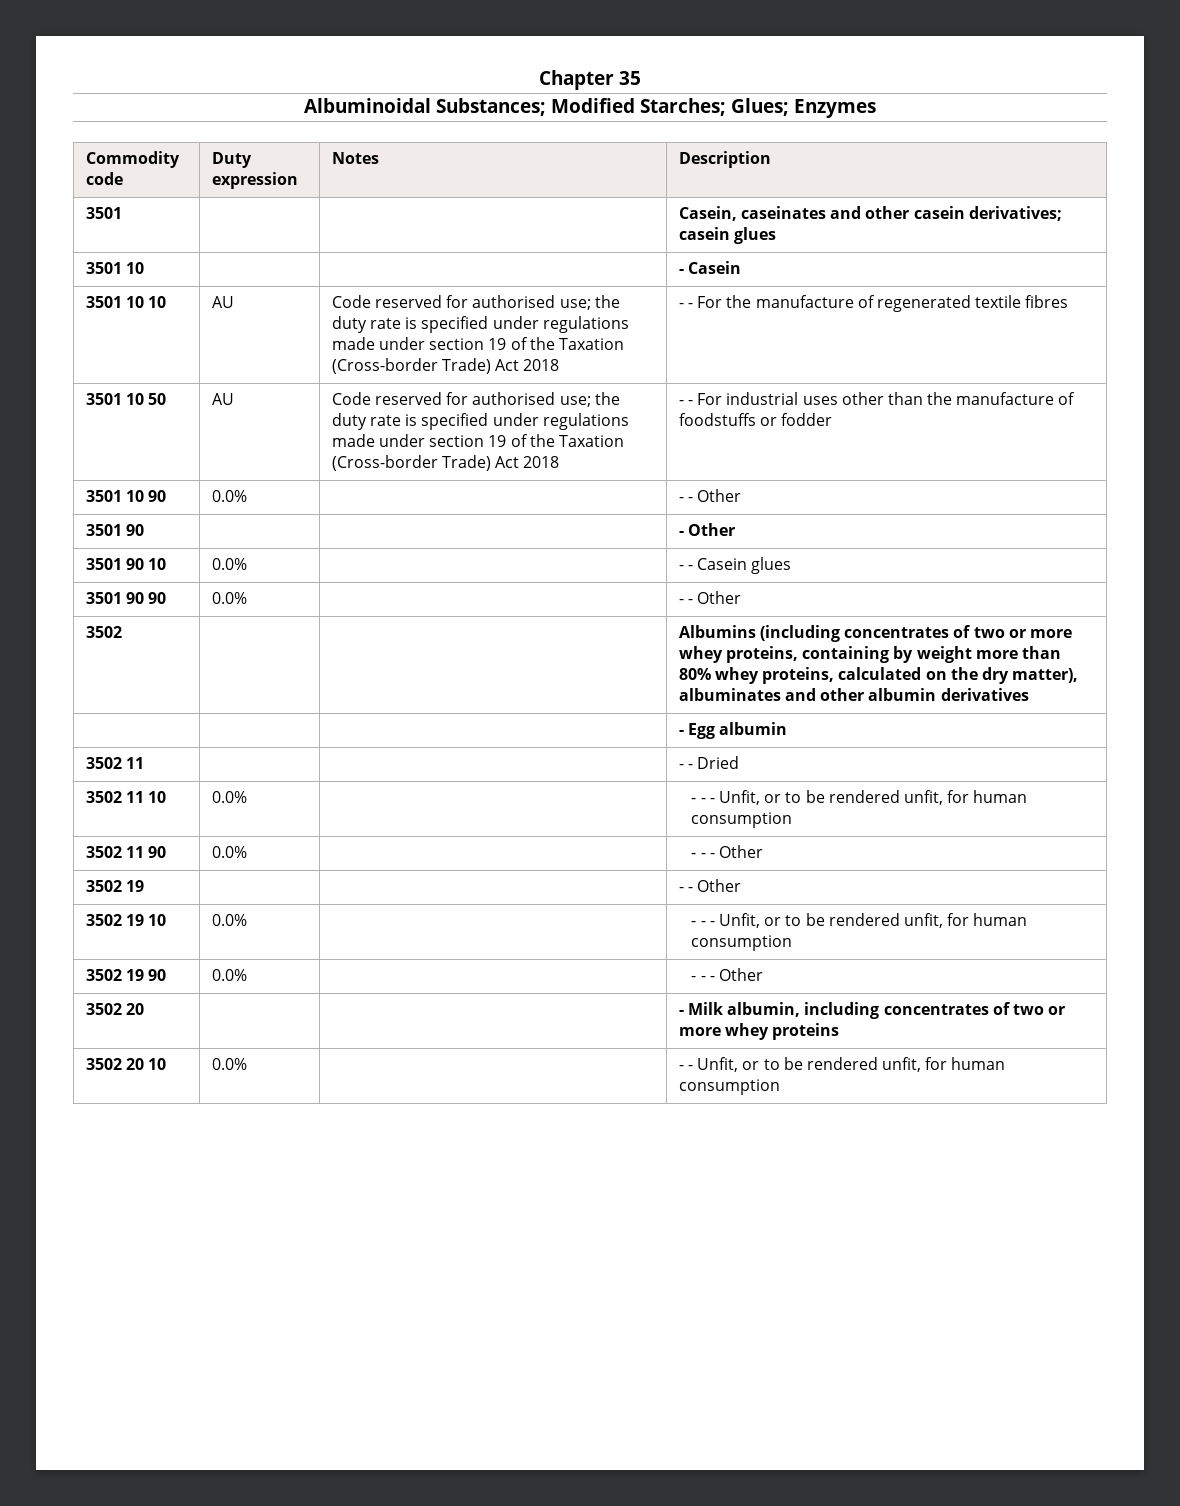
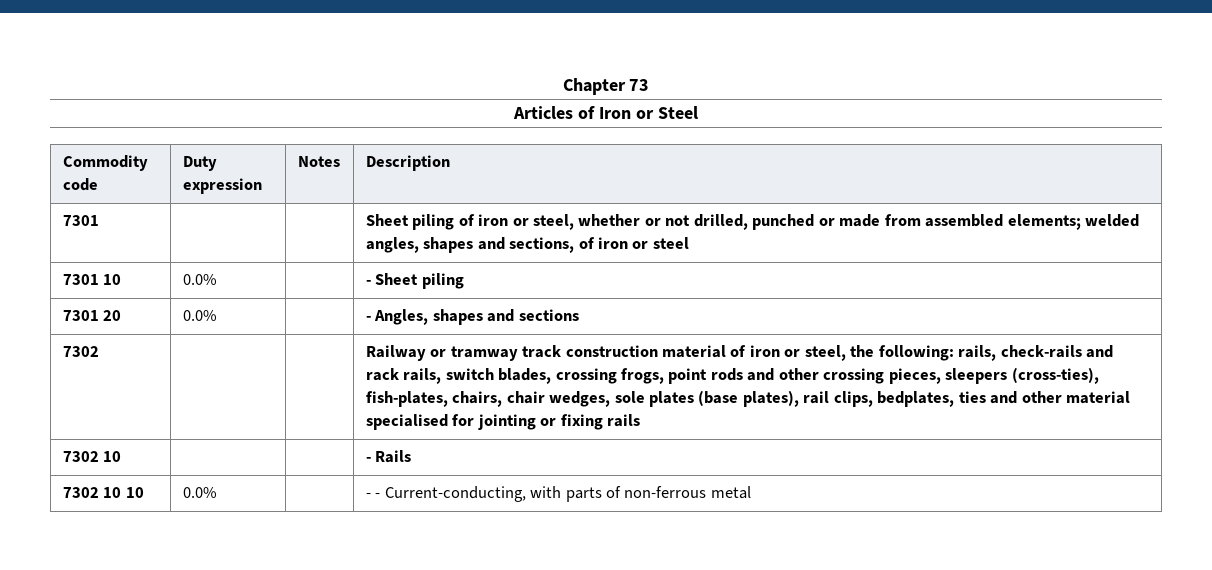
- Chapter 35
- Albuminoidal Substances; Modified Starches; Glues; Enzymes
+ Chapter 73
+ Articles of Iron or Steel
- 3501 | | | Casein, caseinates and other casein derivatives; casein glues
- 3501 10 | | | - Casein
- 3501 10 10 | AU | Code reserved for authorised use; the duty rate is specified under regulations made under section 19 of the Taxation (Cross-border Trade) Act 2018 | - - For the manufacture of regenerated textile fibres
- 3501 10 50 | AU | Code reserved for authorised use; the duty rate is specified under regulations made under section 19 of the Taxation (Cross-border Trade) Act 2018 | - - For industrial uses other than the manufacture of foodstuffs or fodder
- 3501 10 90 | 0.0% | | - - Other
- 3501 90 | | | - Other
- 3501 90 10 | 0.0% | | - - Casein glues
- 3501 90 90 | 0.0% | | - - Other
- 3502 | | | Albumins (including concentrates of two or more whey proteins, containing by weight more than 80% whey proteins, calculated on the dry matter), albuminates and other albumin derivatives
- | | | - Egg albumin
- 3502 11 | | | - - Dried
- 3502 11 10 | 0.0% | | - - - Unfit, or to be rendered unfit, for human consumption
- 3502 11 90 | 0.0% | | - - - Other
- 3502 19 | | | - - Other
- 3502 19 10 | 0.0% | | - - - Unfit, or to be rendered unfit, for human consumption
- 3502 19 90 | 0.0% | | - - - Other
- 3502 20 | | | - Milk albumin, including concentrates of two or more whey proteins
- 3502 20 10 | 0.0% | | - - Unfit, or to be rendered unfit, for human consumption
+ 7301 | | | Sheet piling of iron or steel, whether or not drilled, punched or made from assembled elements; welded angles, shapes and sections, of iron or steel
+ 7301 10 | 0.0% | | - Sheet piling
+ 7301 20 | 0.0% | | - Angles, shapes and sections
+ 7302 | | | Railway or tramway track construction material of iron or steel, the following: rails, check-rails and rack rails, switch blades, crossing frogs, point rods and other crossing pieces, sleepers (cross-ties), fish-plates, chairs, chair wedges, sole plates (base plates), rail clips, bedplates, ties and other material specialised for jointing or fixing rails
+ 7302 10 | | | - Rails
+ 7302 10 10 | 0.0% | | - - Current-conducting, with parts of non-ferrous metal

